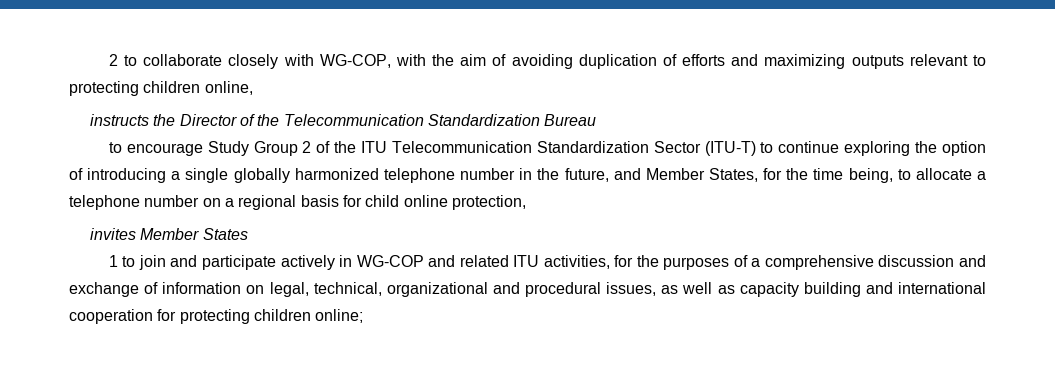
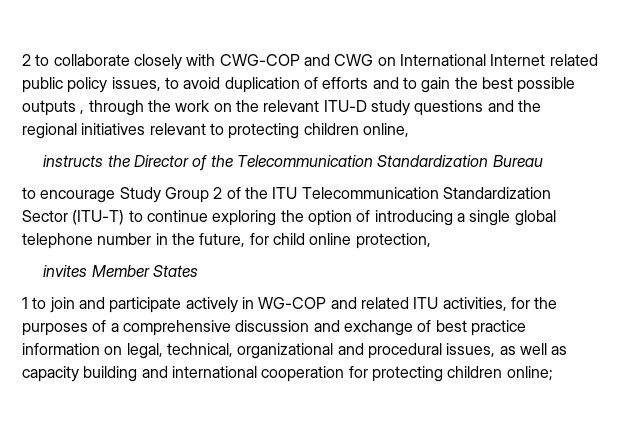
- 2 to collaborate closely with WG-COP, with the aim of avoiding duplication of efforts and maximizing outputs relevant to protecting children online,
+ 2 to collaborate closely with CWG-COP and CWG on International Internet related public policy issues, to avoid duplication of efforts and to gain the best possible outputs , through the work on the relevant ITU-D study questions and the regional initiatives relevant to protecting children online,
- to encourage Study Group 2 of the ITU Telecommunication Standardization Sector (ITU-T) to continue exploring the option of introducing a single globally harmonized telephone number in the future, and Member States, for the time being, to allocate a telephone number on a regional basis for child online protection,
+ to encourage Study Group 2 of the ITU Telecommunication Standardization Sector (ITU-T) to continue exploring the option of introducing a single global telephone number in the future, for child online protection,
- 1 to join and participate actively in WG-COP and related ITU activities, for the purposes of a comprehensive discussion and exchange of information on legal, technical, organizational and procedural issues, as well as capacity building and international cooperation for protecting children online;
+ 1 to join and participate actively in WG-COP and related ITU activities, for the purposes of a comprehensive discussion and exchange of best practice information on legal, technical, organizational and procedural issues, as well as capacity building and international cooperation for protecting children online;

